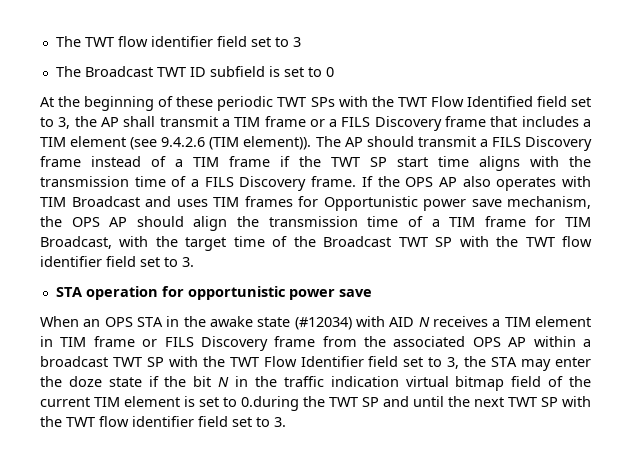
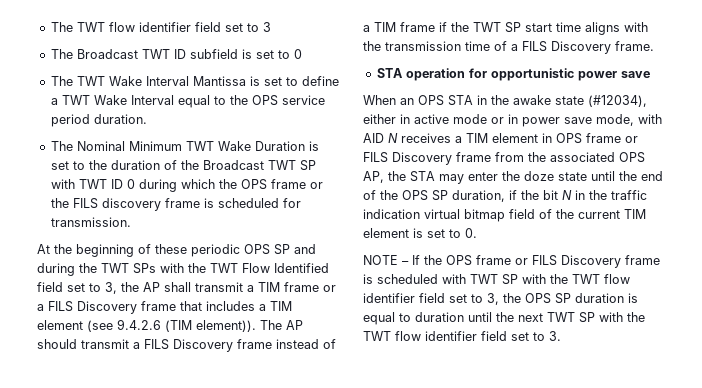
+ The TWT Wake Interval Mantissa is set to define a TWT Wake Interval equal to the OPS service period duration.
+ The Nominal Minimum TWT Wake Duration is set to the duration of the Broadcast TWT SP with TWT ID 0 during which the OPS frame or the FILS discovery frame is scheduled for transmission.
- At the beginning of these periodic TWT SPs with the TWT Flow Identified field set to 3, the AP shall transmit a TIM frame or a FILS Discovery frame that includes a TIM element (see 9.4.2.6 (TIM element)).
+ At the beginning of these periodic OPS SP and during the TWT SPs with the TWT Flow Identified field set to 3, the AP shall transmit a TIM frame or a FILS Discovery frame that includes a TIM element (see 9.4.2.6 (TIM element)).
- If the OPS AP also operates with TIM Broadcast and uses TIM frames for Opportunistic power save mechanism, the OPS AP should align the transmission time of a TIM frame for TIM Broadcast, with the target time of the Broadcast TWT SP with the TWT flow identifier field set to 3.
- When an OPS STA in the awake state (#12034) with AID N receives a TIM element in TIM frame or FILS Discovery frame from the associated OPS AP within a broadcast TWT SP with the TWT Flow Identifier field set to 3, the STA may enter the doze state if the bit N in the traffic indication virtual bitmap field of the current TIM element is set to 0.during the TWT SP and until the next TWT SP with the TWT flow identifier field set to 3.
+ When an OPS STA in the awake state (#12034), either in active mode or in power save mode, with AID N receives a TIM element in OPS frame or FILS Discovery frame from the associated OPS AP, the STA may enter the doze state until the end of the OPS SP duration, if the bit N in the traffic indication virtual bitmap field of the current TIM element is set to 0.
+ NOTE – If the OPS frame or FILS Discovery frame is scheduled with TWT SP with the TWT flow identifier field set to 3, the OPS SP duration is equal to duration until the next TWT SP with the TWT flow identifier field set to 3.

